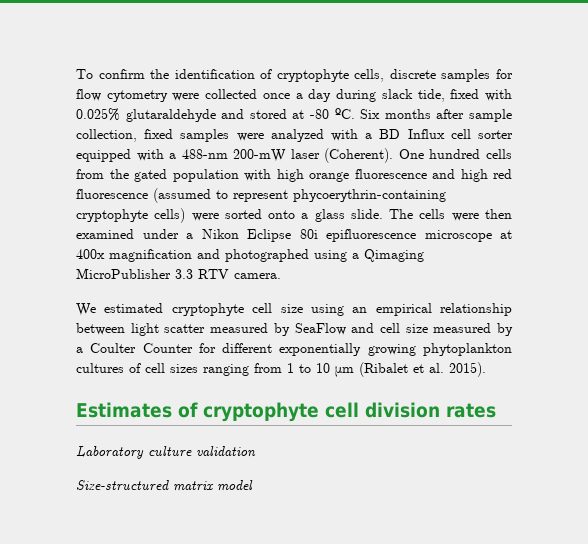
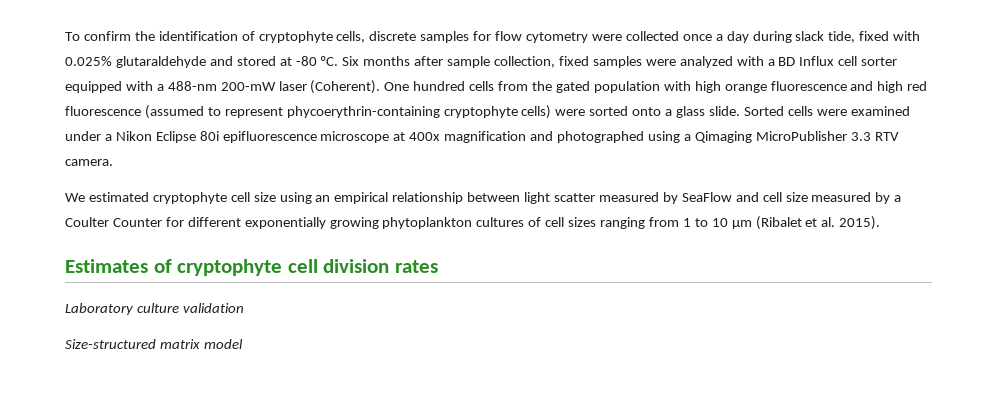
- The cells were then examined under a Nikon Eclipse 80i epifluorescence microscope at 400x magnification and photographed using a Qimaging MicroPublisher 3.3 RTV camera.
+ Sorted cells were examined under a Nikon Eclipse 80i epifluorescence microscope at 400x magnification and photographed using a Qimaging MicroPublisher 3.3 RTV camera.

